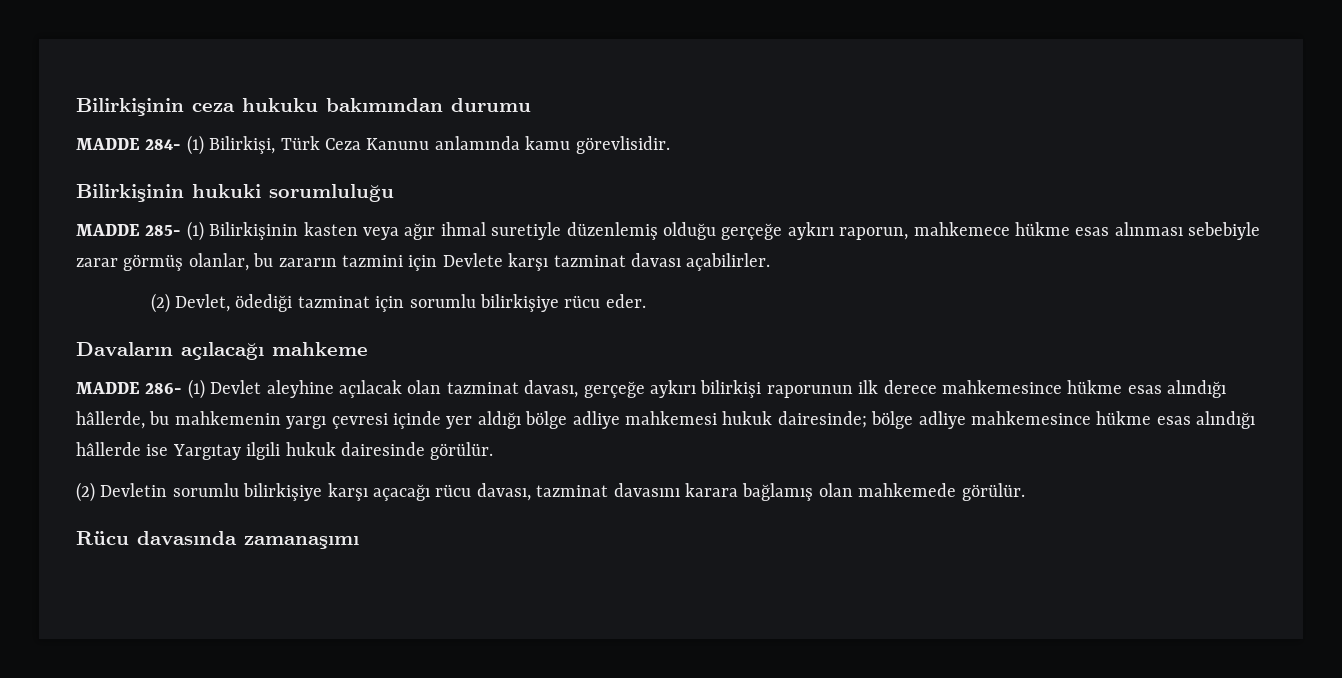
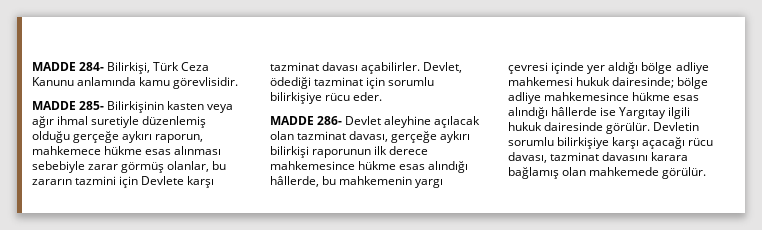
- Bilirkişinin ceza hukuku bakımından durumu
- MADDE 284- (1) Bilirkişi, Türk Ceza Kanunu anlamında kamu görevlisidir.
+ MADDE 284- Bilirkişi, Türk Ceza Kanunu anlamında kamu görevlisidir.
- Bilirkişinin hukuki sorumluluğu
- MADDE 285- (1) Bilirkişinin kasten veya ağır ihmal suretiyle düzenlemiş olduğu gerçeğe aykırı raporun, mahkemece hükme esas alınması sebebiyle zarar görmüş olanlar, bu zararın tazmini için Devlete karşı tazminat davası açabilirler.
- (2) Devlet, ödediği tazminat için sorumlu bilirkişiye rücu eder.
+ MADDE 285- Bilirkişinin kasten veya ağır ihmal suretiyle düzenlemiş olduğu gerçeğe aykırı raporun, mahkemece hükme esas alınması sebebiyle zarar görmüş olanlar, bu zararın tazmini için Devlete karşı tazminat davası açabilirler. Devlet, ödediği tazminat için sorumlu bilirkişiye rücu eder.
- Davaların açılacağı mahkeme
- MADDE 286- (1) Devlet aleyhine açılacak olan tazminat davası, gerçeğe aykırı bilirkişi raporunun ilk derece mahkemesince hükme esas alındığı hâllerde, bu mahkemenin yargı çevresi içinde yer aldığı bölge adliye mahkemesi hukuk dairesinde; bölge adliye mahkemesince hükme esas alındığı hâllerde ise Yargıtay ilgili hukuk dairesinde görülür.
- (2) Devletin sorumlu bilirkişiye karşı açacağı rücu davası, tazminat davasını karara bağlamış olan mahkemede görülür.
+ MADDE 286- Devlet aleyhine açılacak olan tazminat davası, gerçeğe aykırı bilirkişi raporunun ilk derece mahkemesince hükme esas alındığı hâllerde, bu mahkemenin yargı çevresi içinde yer aldığı bölge adliye mahkemesi hukuk dairesinde; bölge adliye mahkemesince hükme esas alındığı hâllerde ise Yargıtay ilgili hukuk dairesinde görülür. Devletin sorumlu bilirkişiye karşı açacağı rücu davası, tazminat davasını karara bağlamış olan mahkemede görülür.
- Rücu davasında zamanaşımı

